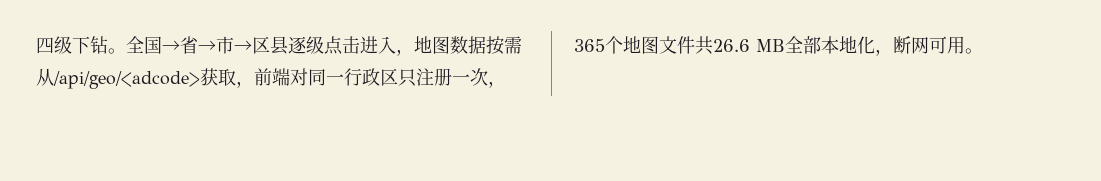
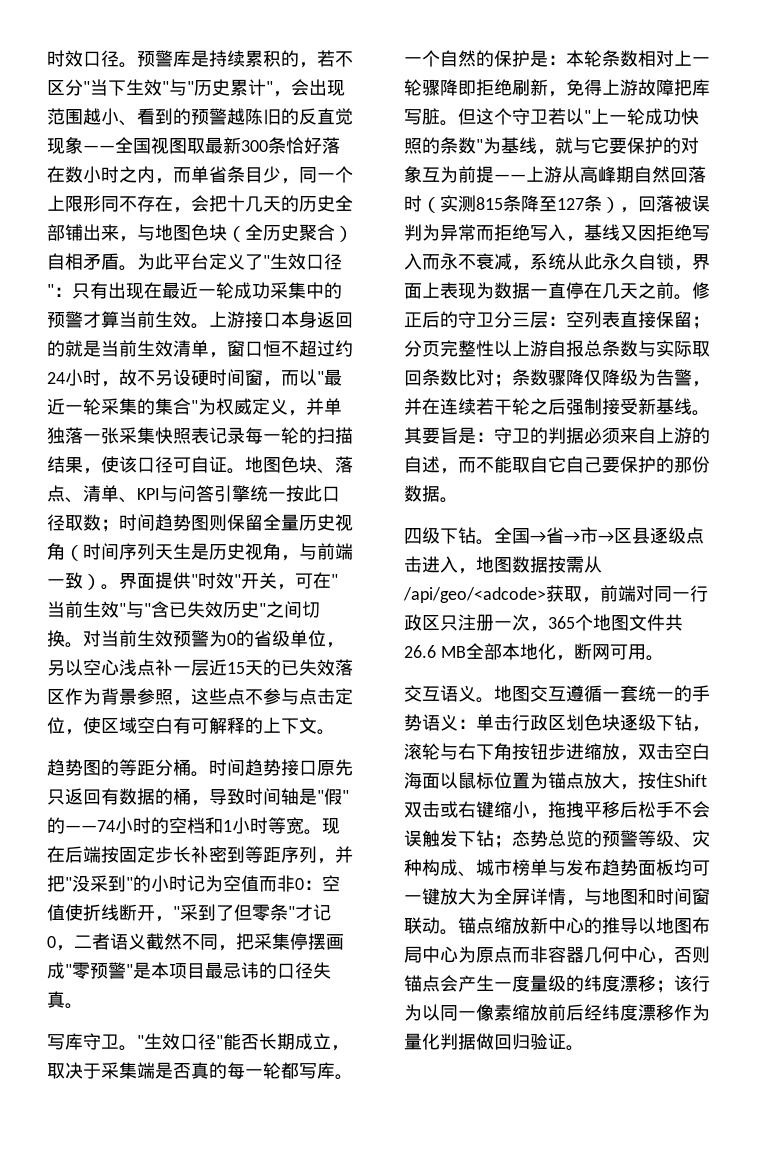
+ 时效口径。预警库是持续累积的，若不区分"当下生效"与"历史累计"，会出现范围越小、看到的预警越陈旧的反直觉现象——全国视图取最新300条恰好落在数小时之内，而单省条目少，同一个上限形同不存在，会把十几天的历史全部铺出来，与地图色块（全历史聚合）自相矛盾。为此平台定义了"生效口径"：只有出现在最近一轮成功采集中的预警才算当前生效。上游接口本身返回的就是当前生效清单，窗口恒不超过约24小时，故不另设硬时间窗，而以"最近一轮采集的集合"为权威定义，并单独落一张采集快照表记录每一轮的扫描结果，使该口径可自证。地图色块、落点、清单、KPI与问答引擎统一按此口径取数；时间趋势图则保留全量历史视角（时间序列天生是历史视角，与前端一致）。界面提供"时效"开关，可在"当前生效"与"含已失效历史"之间切换。对当前生效预警为0的省级单位，另以空心浅点补一层近15天的已失效落区作为背景参照，这些点不参与点击定位，使区域空白有可解释的上下文。
+ 趋势图的等距分桶。时间趋势接口原先只返回有数据的桶，导致时间轴是"假"的——74小时的空档和1小时等宽。现在后端按固定步长补密到等距序列，并把"没采到"的小时记为空值而非0：空值使折线断开，"采到了但零条"才记0，二者语义截然不同，把采集停摆画成"零预警"是本项目最忌讳的口径失真。
+ 写库守卫。"生效口径"能否长期成立，取决于采集端是否真的每一轮都写库。一个自然的保护是：本轮条数相对上一轮骤降即拒绝刷新，免得上游故障把库写脏。但这个守卫若以"上一轮成功快照的条数"为基线，就与它要保护的对象互为前提——上游从高峰期自然回落时（实测815条降至127条），回落被误判为异常而拒绝写入，基线又因拒绝写入而永不衰减，系统从此永久自锁，界面上表现为数据一直停在几天之前。修正后的守卫分三层：空列表直接保留；分页完整性以上游自报总条数与实际取回条数比对；条数骤降仅降级为告警，并在连续若干轮之后强制接受新基线。其要旨是：守卫的判据必须来自上游的自述，而不能取自它自己要保护的那份数据。
+ 交互语义。地图交互遵循一套统一的手势语义：单击行政区划色块逐级下钻，滚轮与右下角按钮步进缩放，双击空白海面以鼠标位置为锚点放大，按住Shift双击或右键缩小，拖拽平移后松手不会误触发下钻；态势总览的预警等级、灾种构成、城市榜单与发布趋势面板均可一键放大为全屏详情，与地图和时间窗联动。锚点缩放新中心的推导以地图布局中心为原点而非容器几何中心，否则锚点会产生一度量级的纬度漂移；该行为以同一像素缩放前后经纬度漂移作为量化判据做回归验证。

